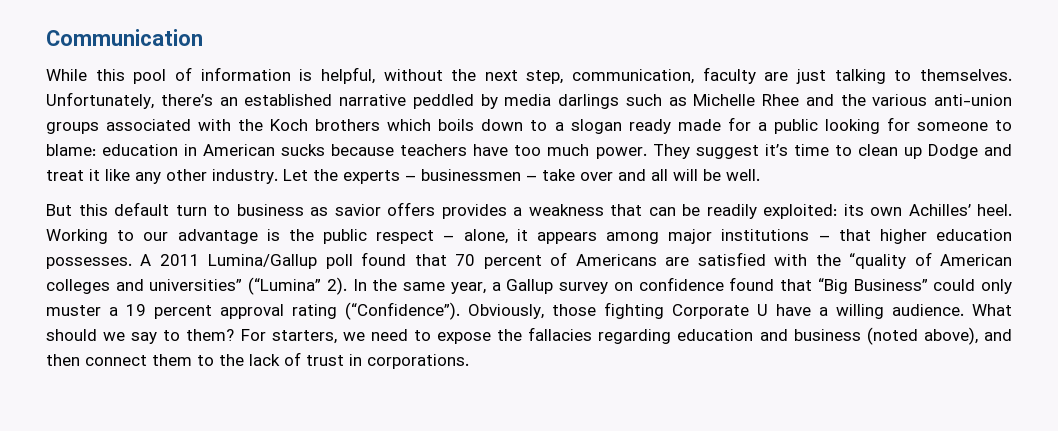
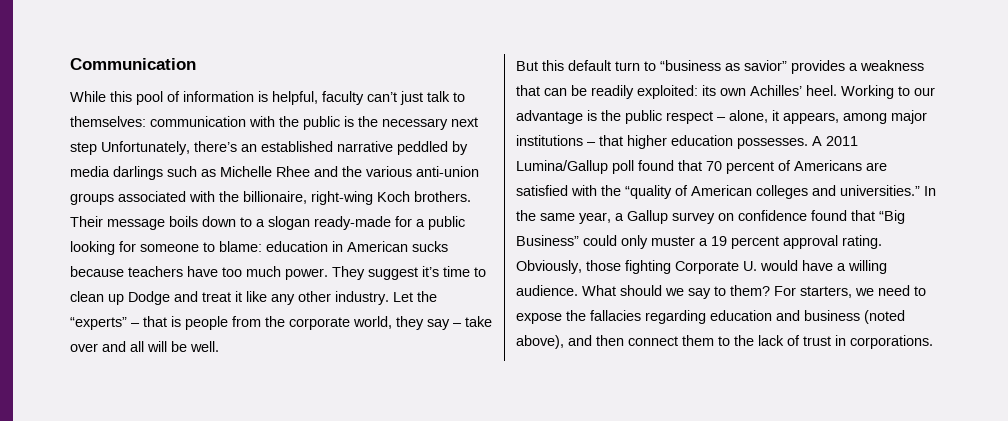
- While this pool of information is helpful, without the next step, communication, faculty are just talking to themselves. Unfortunately, there’s an established narrative peddled by media darlings such as Michelle Rhee and the various anti-union groups associated with the Koch brothers which boils down to a slogan ready made for a public looking for someone to blame: education in American sucks because teachers have too much power.
+ While this pool of information is helpful, faculty can’t just talk to themselves: communication with the public is the necessary next step Unfortunately, there’s an established narrative peddled by media darlings such as Michelle Rhee and the various anti-union groups associated with the billionaire, right-wing Koch brothers. Their message boils down to a slogan ready-made for a public looking for someone to blame: education in American sucks because teachers have too much power.
- Let the experts – businessmen – take over and all will be well.
+ Let the “experts” – that is people from the corporate world, they say – take over and all will be well.
- But this default turn to business as savior offers provides a weakness that can be readily exploited: its own Achilles’ heel.
+ But this default turn to “business as savior” provides a weakness that can be readily exploited: its own Achilles’ heel.
- Working to our advantage is the public respect – alone, it appears among major institutions – that higher education possesses.
+ Working to our advantage is the public respect – alone, it appears, among major institutions – that higher education possesses.
- A 2011 Lumina/Gallup poll found that 70 percent of Americans are satisfied with the “quality of American colleges and universities” (“Lumina” 2).
+ A 2011 Lumina/Gallup poll found that 70 percent of Americans are satisfied with the “quality of American colleges and universities.”
- In the same year, a Gallup survey on confidence found that “Big Business” could only muster a 19 percent approval rating (“Confidence”).
+ In the same year, a Gallup survey on confidence found that “Big Business” could only muster a 19 percent approval rating.
- Obviously, those fighting Corporate U have a willing audience.
+ Obviously, those fighting Corporate U. would have a willing audience.

